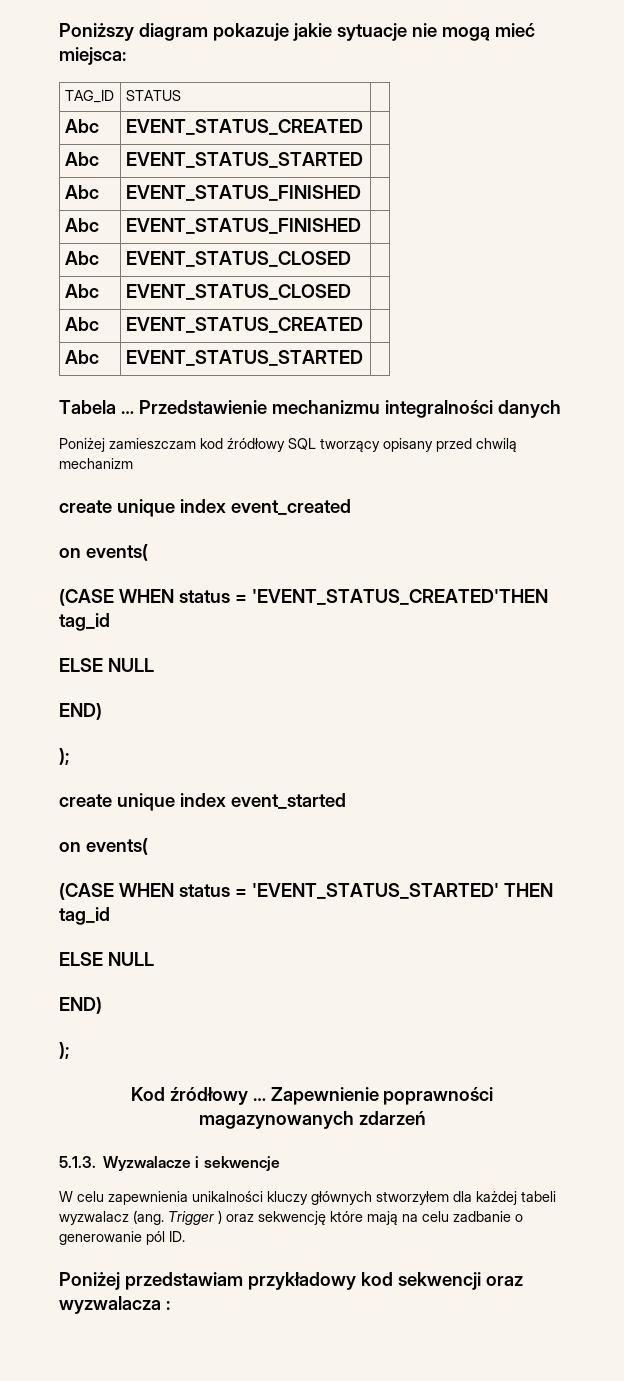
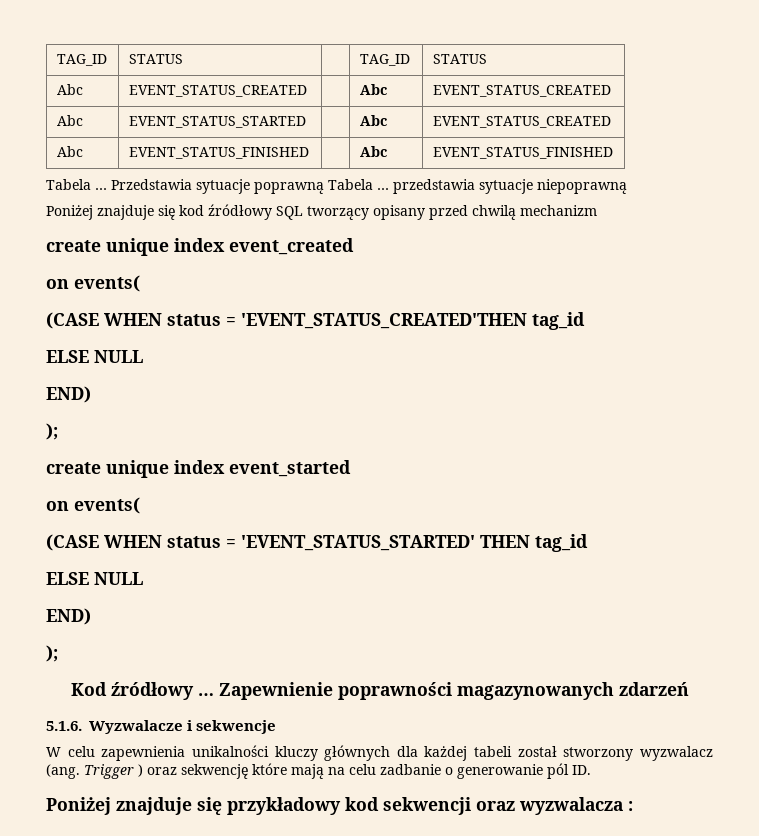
- Poniższy diagram pokazuje jakie sytuacje nie mogą mieć miejsca:
- TAG_ID | STATUS |
- Abc | EVENT_STATUS_CREATED |
- Abc | EVENT_STATUS_STARTED |
- Abc | EVENT_STATUS_FINISHED |
- Abc | EVENT_STATUS_FINISHED |
- Abc | EVENT_STATUS_CLOSED |
- Abc | EVENT_STATUS_CLOSED |
- Abc | EVENT_STATUS_CREATED |
- Abc | EVENT_STATUS_STARTED |
- Tabela … Przedstawienie mechanizmu integralności danych
- Poniżej zamieszczam kod źródłowy SQL tworzący opisany przed chwilą mechanizm
+ TAG_ID | STATUS | | TAG_ID | STATUS
+ Abc | EVENT_STATUS_CREATED | | Abc | EVENT_STATUS_CREATED
+ Abc | EVENT_STATUS_STARTED | | Abc | EVENT_STATUS_CREATED
+ Abc | EVENT_STATUS_FINISHED | | Abc | EVENT_STATUS_FINISHED
+ Tabela … Przedstawia sytuacje poprawną Tabela … przedstawia sytuacje niepoprawną
+ Poniżej znajduje się kod źródłowy SQL tworzący opisany przed chwilą mechanizm
- 5.1.3. Wyzwalacze i sekwencje
+ 5.1.6. Wyzwalacze i sekwencje
- W celu zapewnienia unikalności kluczy głównych stworzyłem dla każdej tabeli wyzwalacz (ang.
+ W celu zapewnienia unikalności kluczy głównych dla każdej tabeli został stworzony wyzwalacz (ang.
- Poniżej przedstawiam przykładowy kod sekwencji oraz wyzwalacza :
+ Poniżej znajduje się przykładowy kod sekwencji oraz wyzwalacza :

